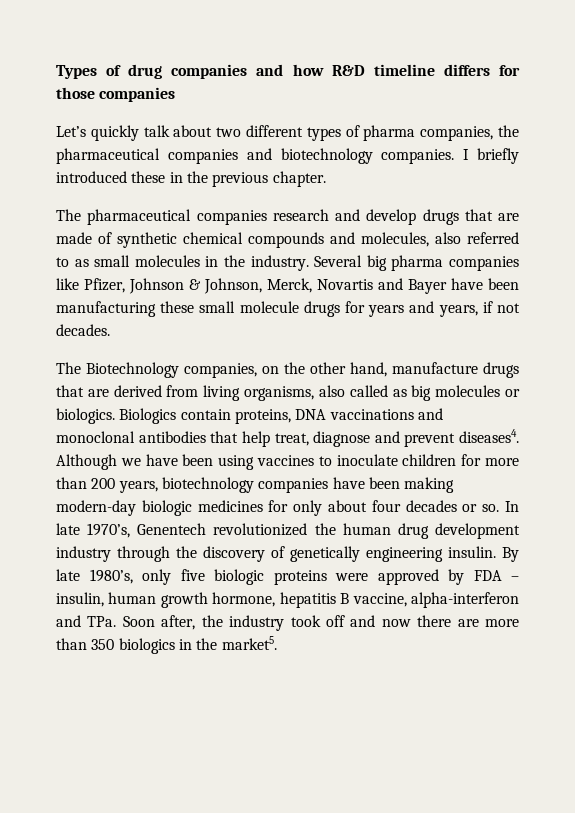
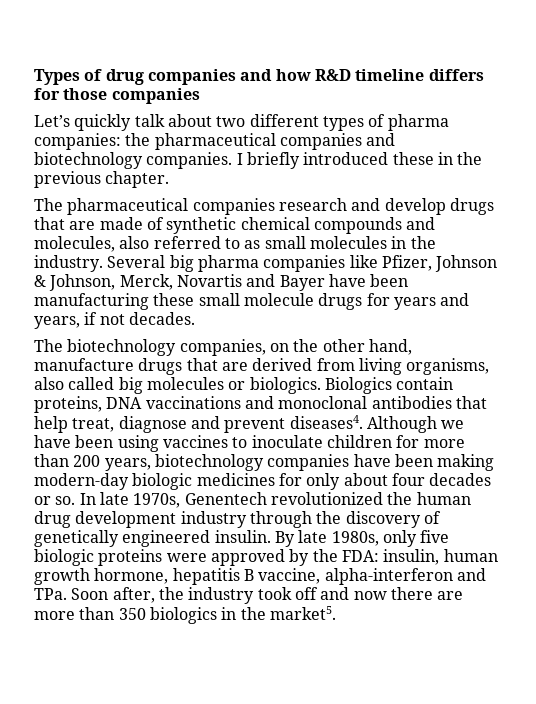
- Let’s quickly talk about two different types of pharma companies, the pharmaceutical companies and biotechnology companies.
+ Let’s quickly talk about two different types of pharma companies: the pharmaceutical companies and biotechnology companies.
- The Biotechnology companies, on the other hand, manufacture drugs that are derived from living organisms, also called as big molecules or biologics.
+ The biotechnology companies, on the other hand, manufacture drugs that are derived from living organisms, also called big molecules or biologics.
- In late 1970’s, Genentech revolutionized the human drug development industry through the discovery of genetically engineering insulin.
+ In late 1970s, Genentech revolutionized the human drug development industry through the discovery of genetically engineered insulin.
- By late 1980’s, only five biologic proteins were approved by FDA – insulin, human growth hormone, hepatitis B vaccine, alpha-interferon and TPa. Soon after, the industry took off and now there are more than 350 biologics in the market5.
+ By late 1980s, only five biologic proteins were approved by the FDA: insulin, human growth hormone, hepatitis B vaccine, alpha-interferon and TPa. Soon after, the industry took off and now there are more than 350 biologics in the market5.

